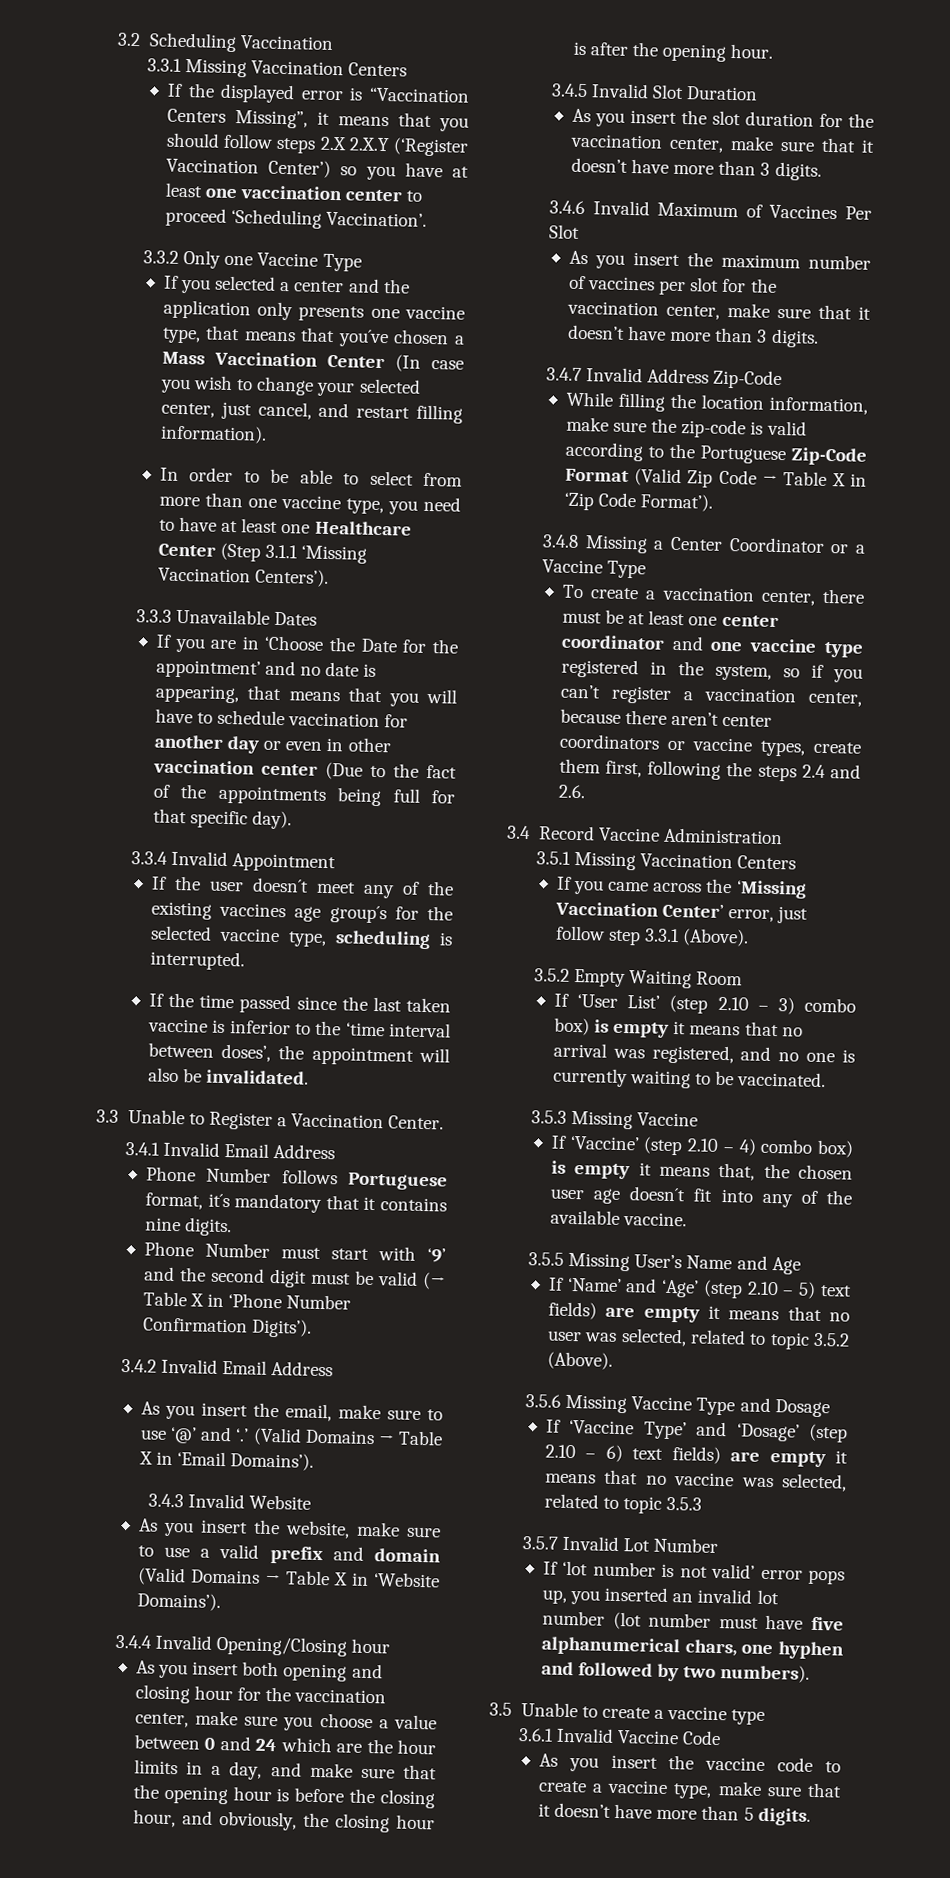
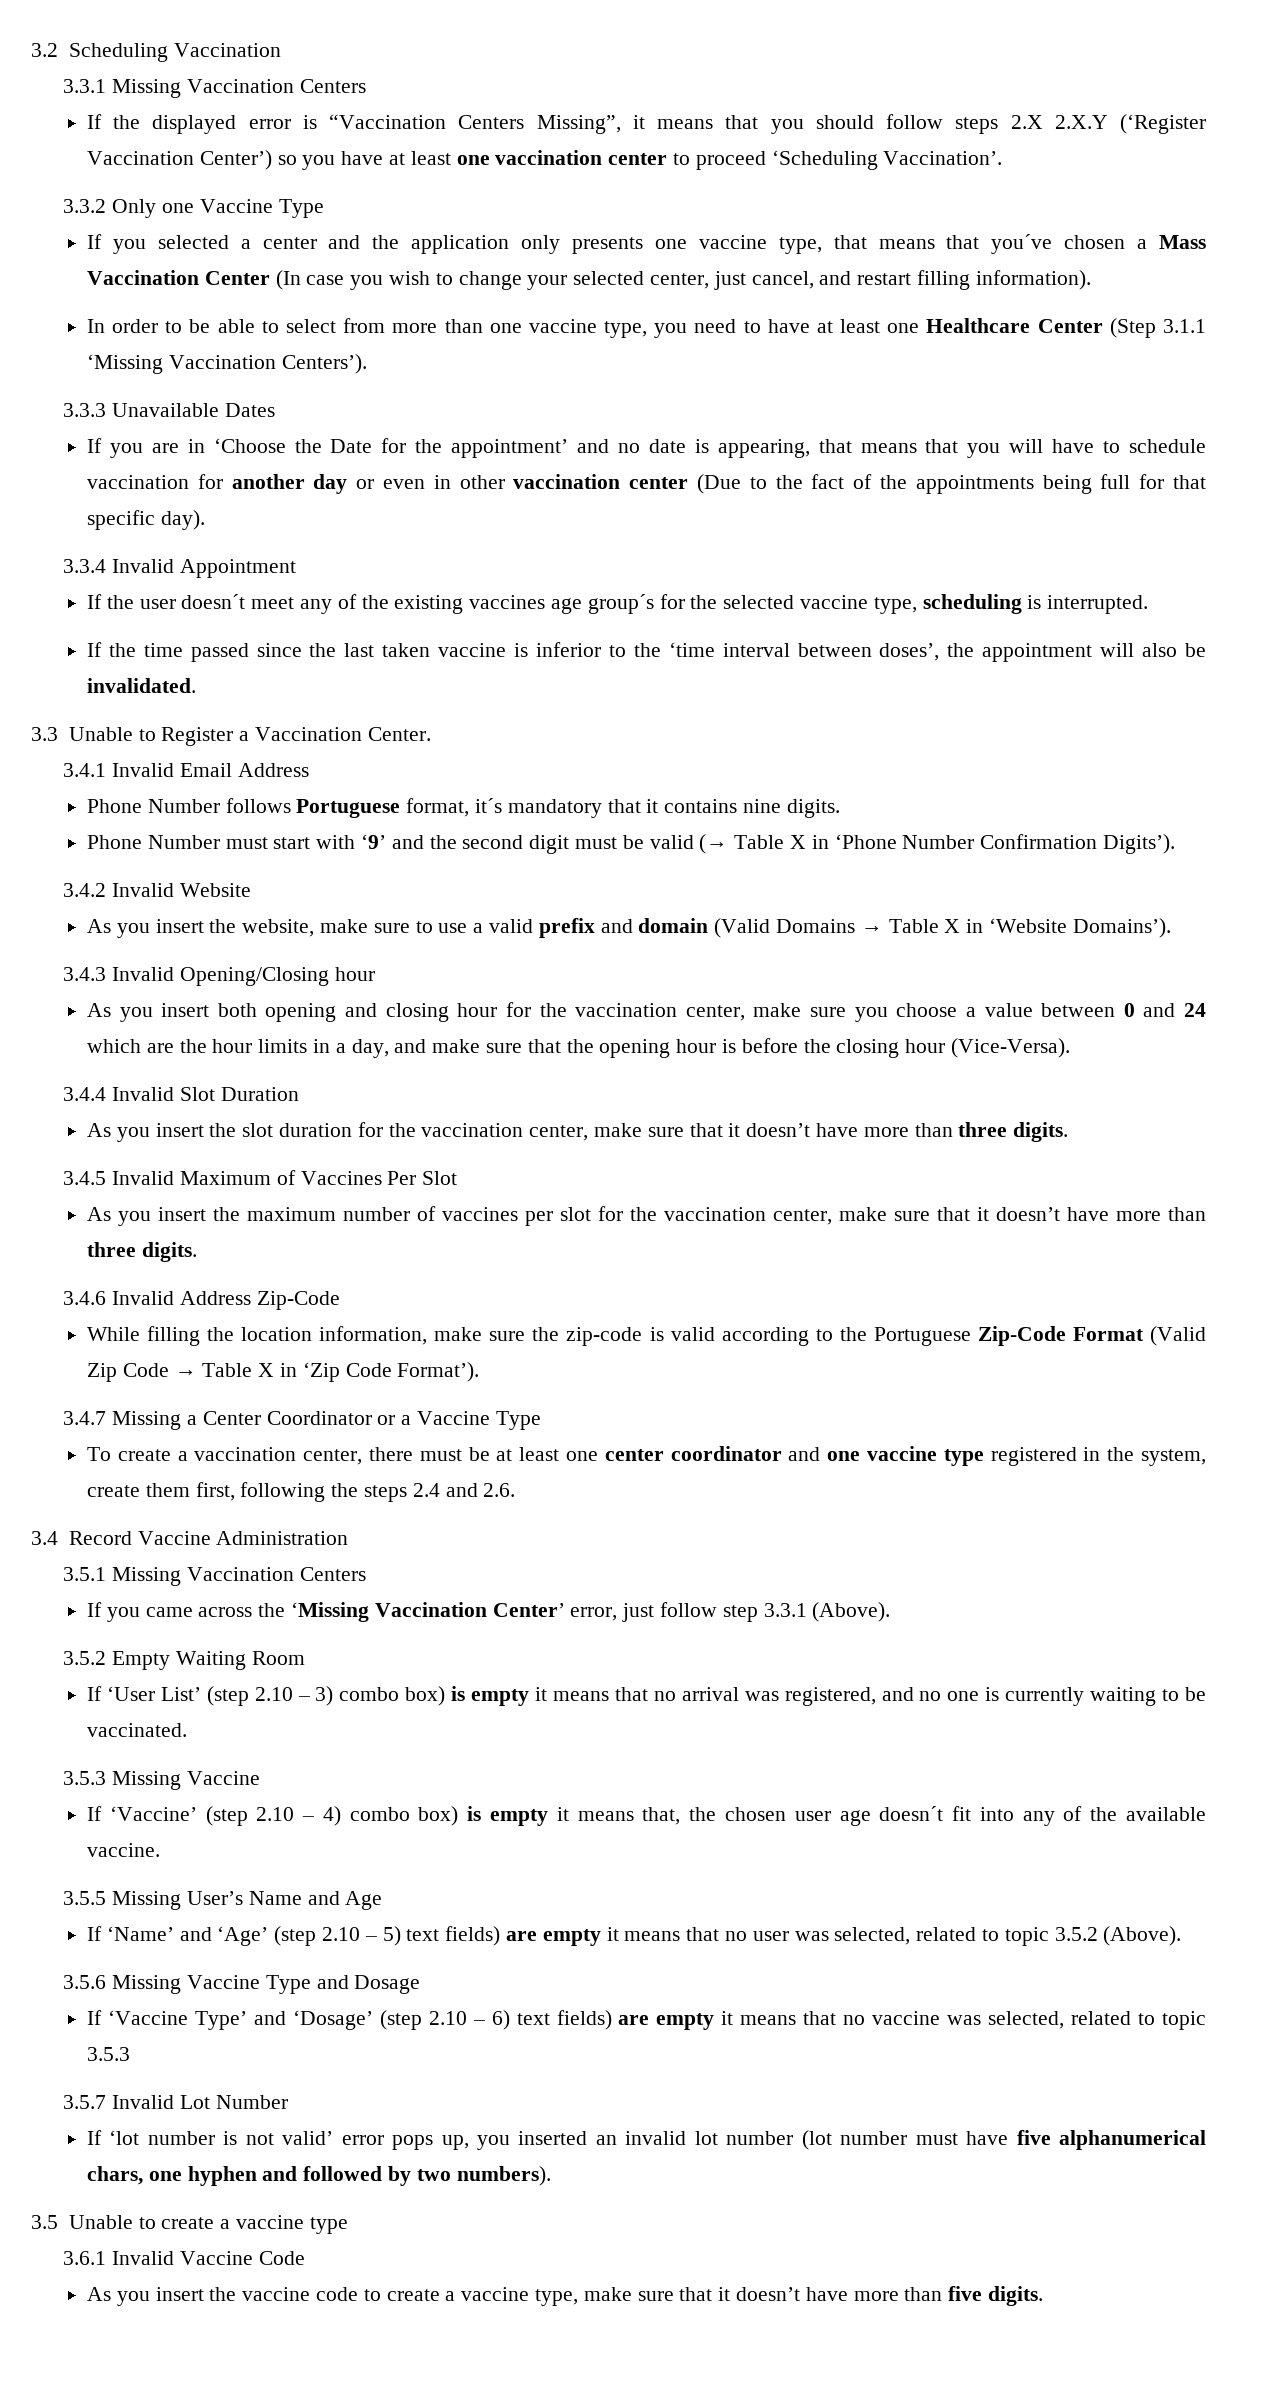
- 3.4.2 Invalid Email Address
- As you insert the email, make sure to use ‘@’ and ‘.’ (Valid Domains → Table X in ‘Email Domains’).
- 3.4.3 Invalid Website
+ 3.4.2 Invalid Website
- 3.4.4 Invalid Opening/Closing hour
+ 3.4.3 Invalid Opening/Closing hour
- As you insert both opening and closing hour for the vaccination center, make sure you choose a value between 0 and 24 which are the hour limits in a day, and make sure that the opening hour is before the closing hour, and obviously, the closing hour is after the opening hour.
- 3.4.5 Invalid Slot Duration
+ As you insert both opening and closing hour for the vaccination center, make sure you choose a value between 0 and 24 which are the hour limits in a day, and make sure that the opening hour is before the closing hour (Vice-Versa).
+ 3.4.4 Invalid Slot Duration
- As you insert the slot duration for the vaccination center, make sure that it doesn’t have more than 3 digits.
- 3.4.6 Invalid Maximum of Vaccines Per Slot
+ As you insert the slot duration for the vaccination center, make sure that it doesn’t have more than three digits.
+ 3.4.5 Invalid Maximum of Vaccines Per Slot
- As you insert the maximum number of vaccines per slot for the vaccination center, make sure that it doesn’t have more than 3 digits.
- 3.4.7 Invalid Address Zip-Code
+ As you insert the maximum number of vaccines per slot for the vaccination center, make sure that it doesn’t have more than three digits.
+ 3.4.6 Invalid Address Zip-Code
- 3.4.8 Missing a Center Coordinator or a Vaccine Type
+ 3.4.7 Missing a Center Coordinator or a Vaccine Type
- To create a vaccination center, there must be at least one center coordinator and one vaccine type registered in the system, so if you can’t register a vaccination center, because there aren’t center coordinators or vaccine types, create them first, following the steps 2.4 and 2.6.
+ To create a vaccination center, there must be at least one center coordinator and one vaccine type registered in the system, create them first, following the steps 2.4 and 2.6.
- As you insert the vaccine code to create a vaccine type, make sure that it doesn’t have more than 5 digits.
+ As you insert the vaccine code to create a vaccine type, make sure that it doesn’t have more than five digits.

